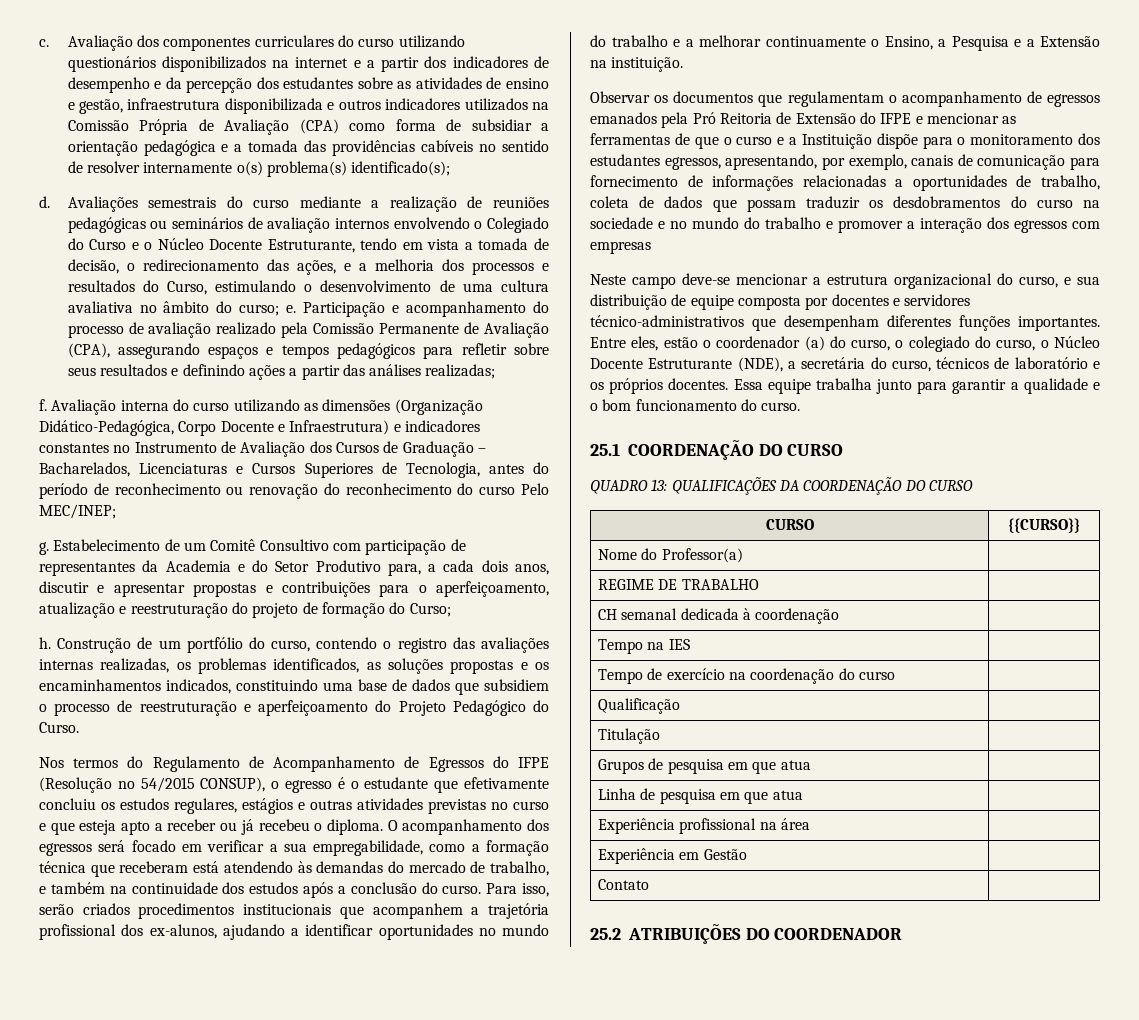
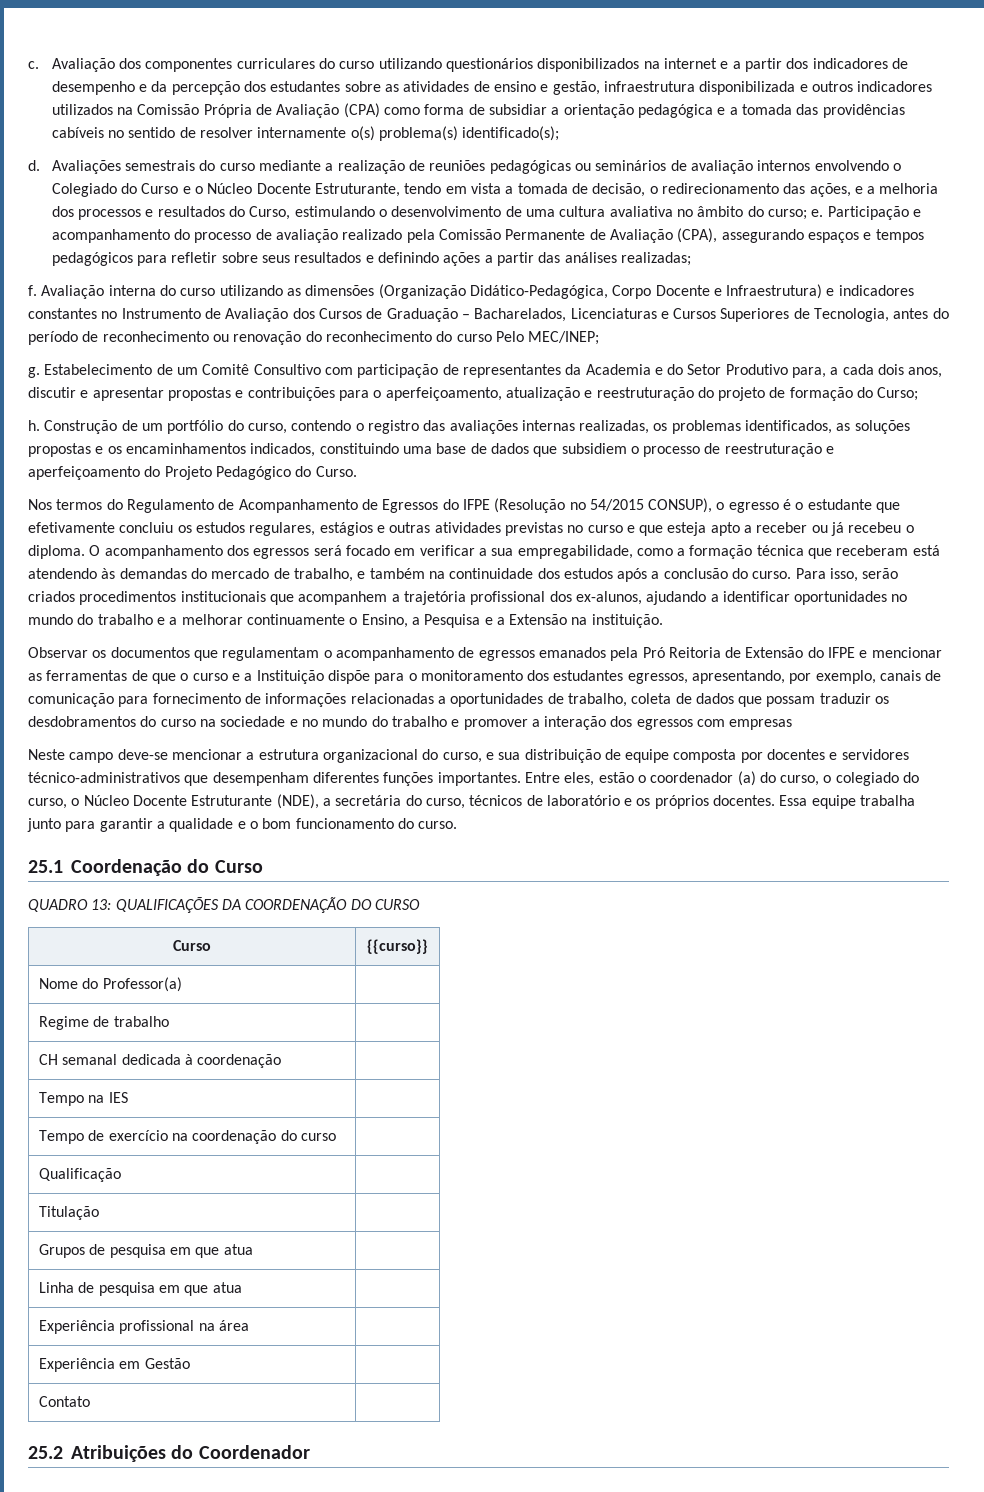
- 25.1 COORDENAÇÃO DO CURSO
+ 25.1 Coordenação do Curso
- CURSO | {{CURSO}}
+ Curso | {{curso}}
- REGIME DE TRABALHO |
+ Regime de trabalho |
- 25.2 ATRIBUIÇÕES DO COORDENADOR
+ 25.2 Atribuições do Coordenador

